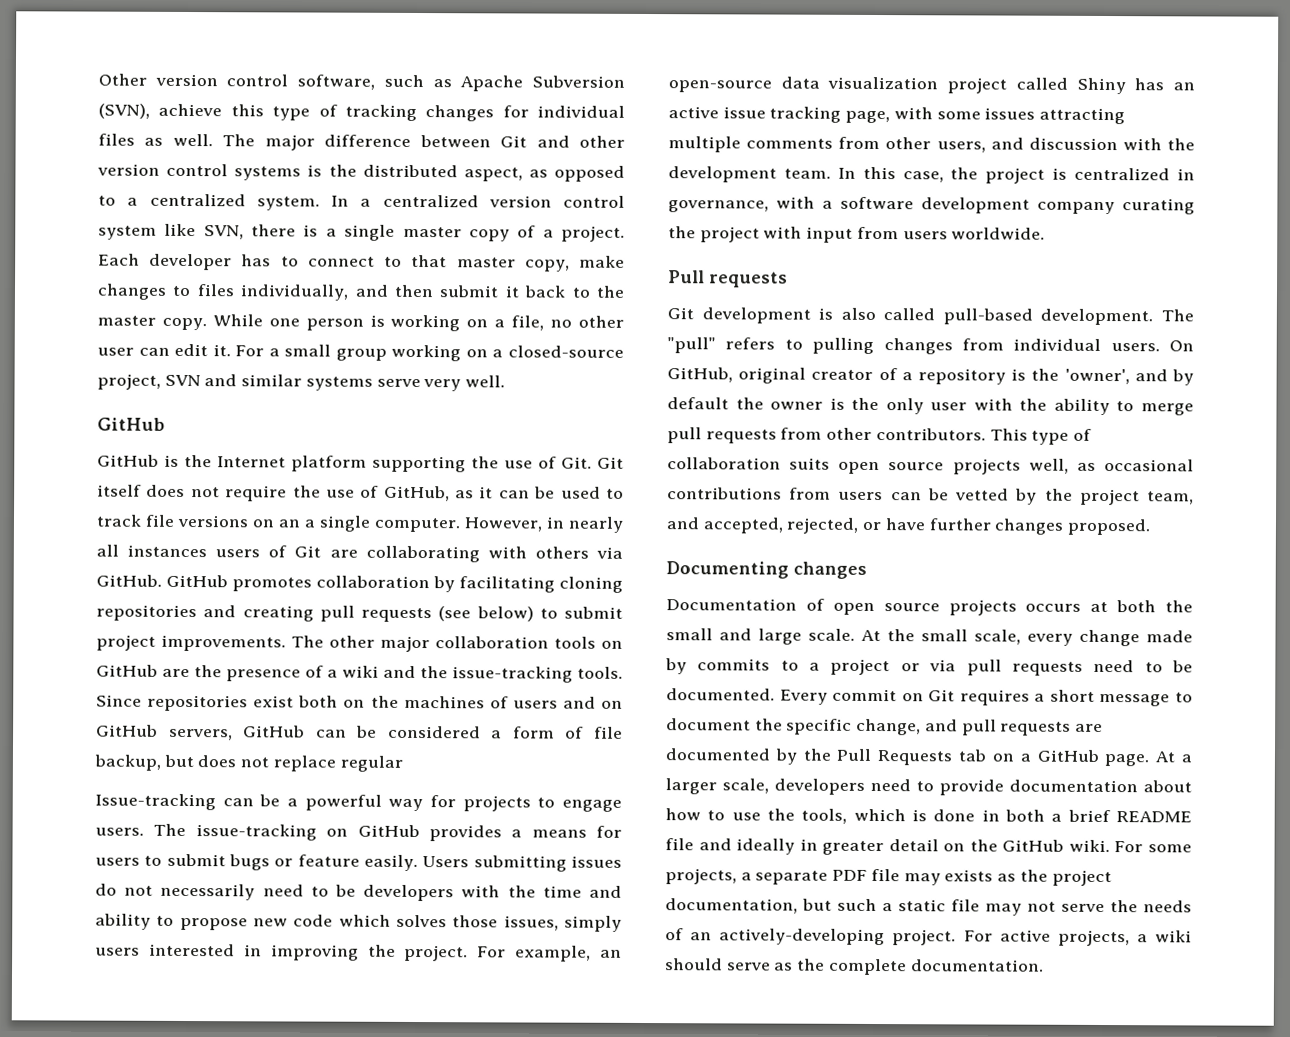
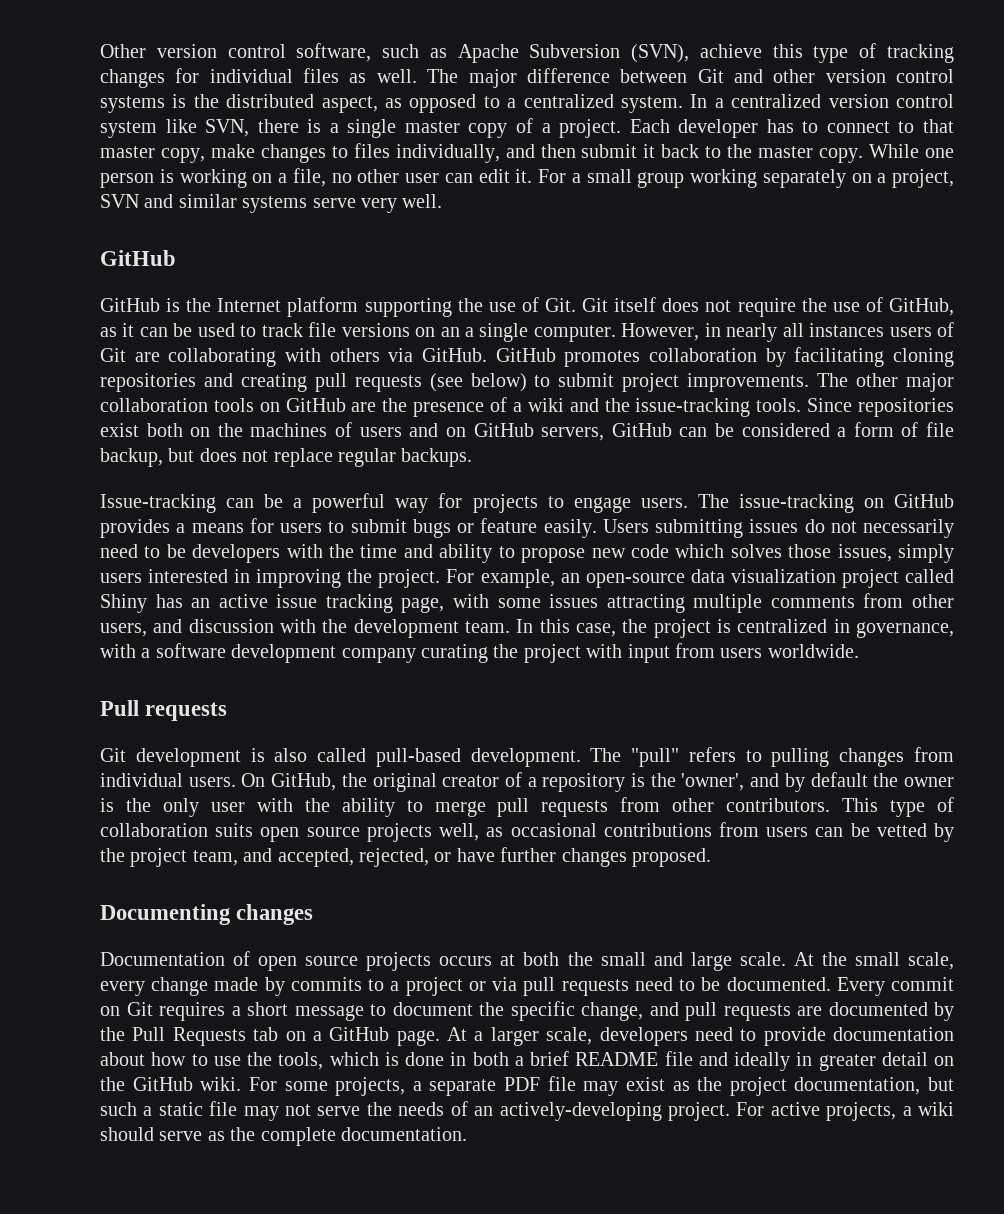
- For a small group working on a closed-source project, SVN and similar systems serve very well.
+ For a small group working separately on a project, SVN and similar systems serve very well.
- Since repositories exist both on the machines of users and on GitHub servers, GitHub can be considered a form of file backup, but does not replace regular
+ Since repositories exist both on the machines of users and on GitHub servers, GitHub can be considered a form of file backup, but does not replace regular backups.
- On GitHub, original creator of a repository is the 'owner', and by default the owner is the only user with the ability to merge pull requests from other contributors.
+ On GitHub, the original creator of a repository is the 'owner', and by default the owner is the only user with the ability to merge pull requests from other contributors.
- For some projects, a separate PDF file may exists as the project documentation, but such a static file may not serve the needs of an actively-developing project.
+ For some projects, a separate PDF file may exist as the project documentation, but such a static file may not serve the needs of an actively-developing project.

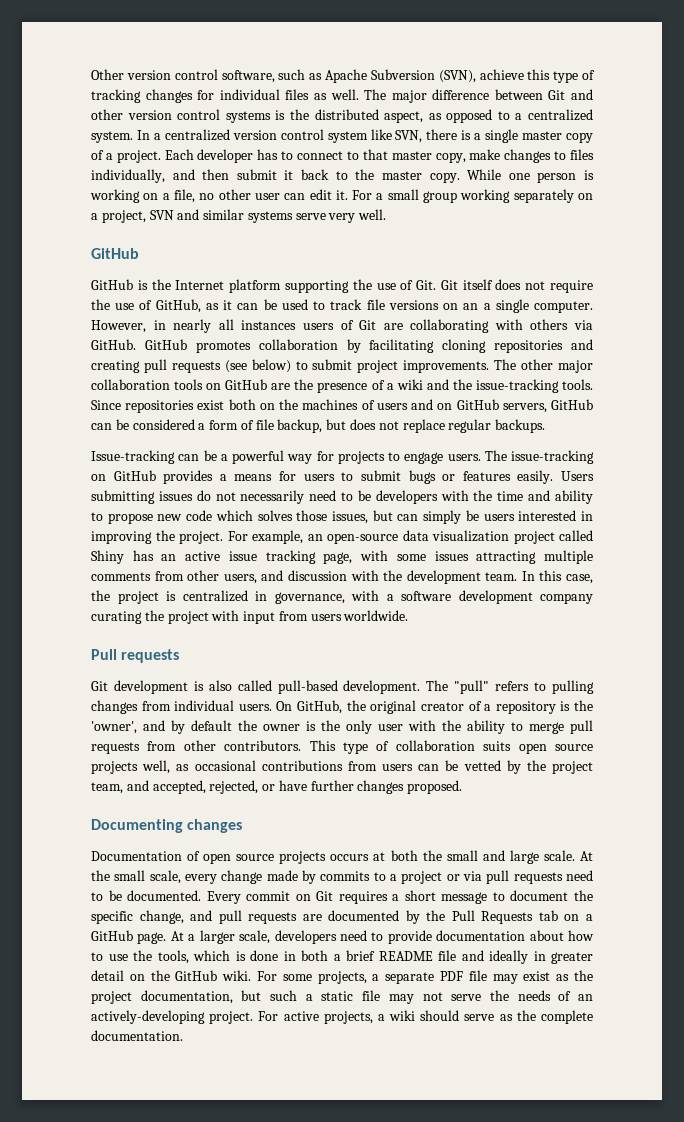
- The issue-tracking on GitHub provides a means for users to submit bugs or feature easily.
+ The issue-tracking on GitHub provides a means for users to submit bugs or features easily.
- Users submitting issues do not necessarily need to be developers with the time and ability to propose new code which solves those issues, simply users interested in improving the project.
+ Users submitting issues do not necessarily need to be developers with the time and ability to propose new code which solves those issues, but can simply be users interested in improving the project.

